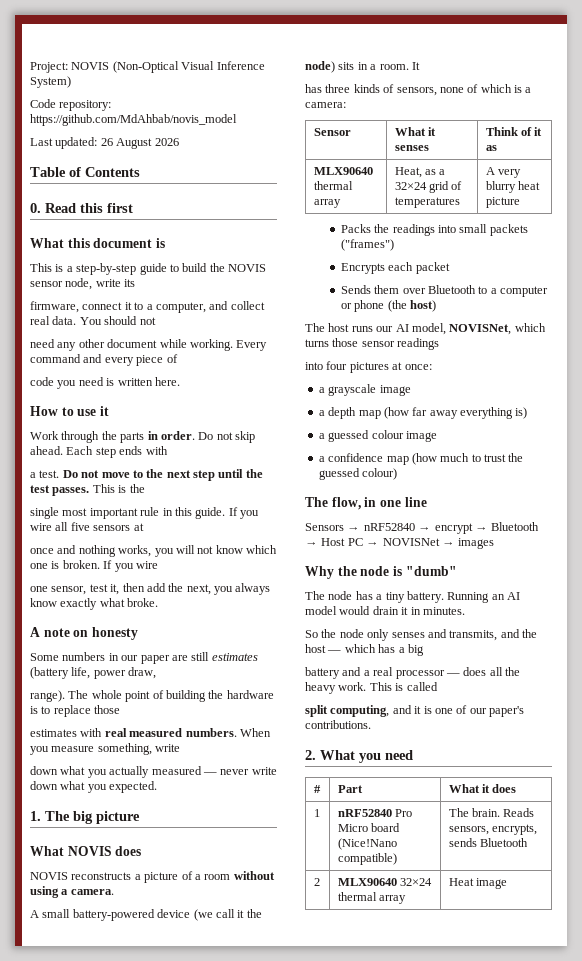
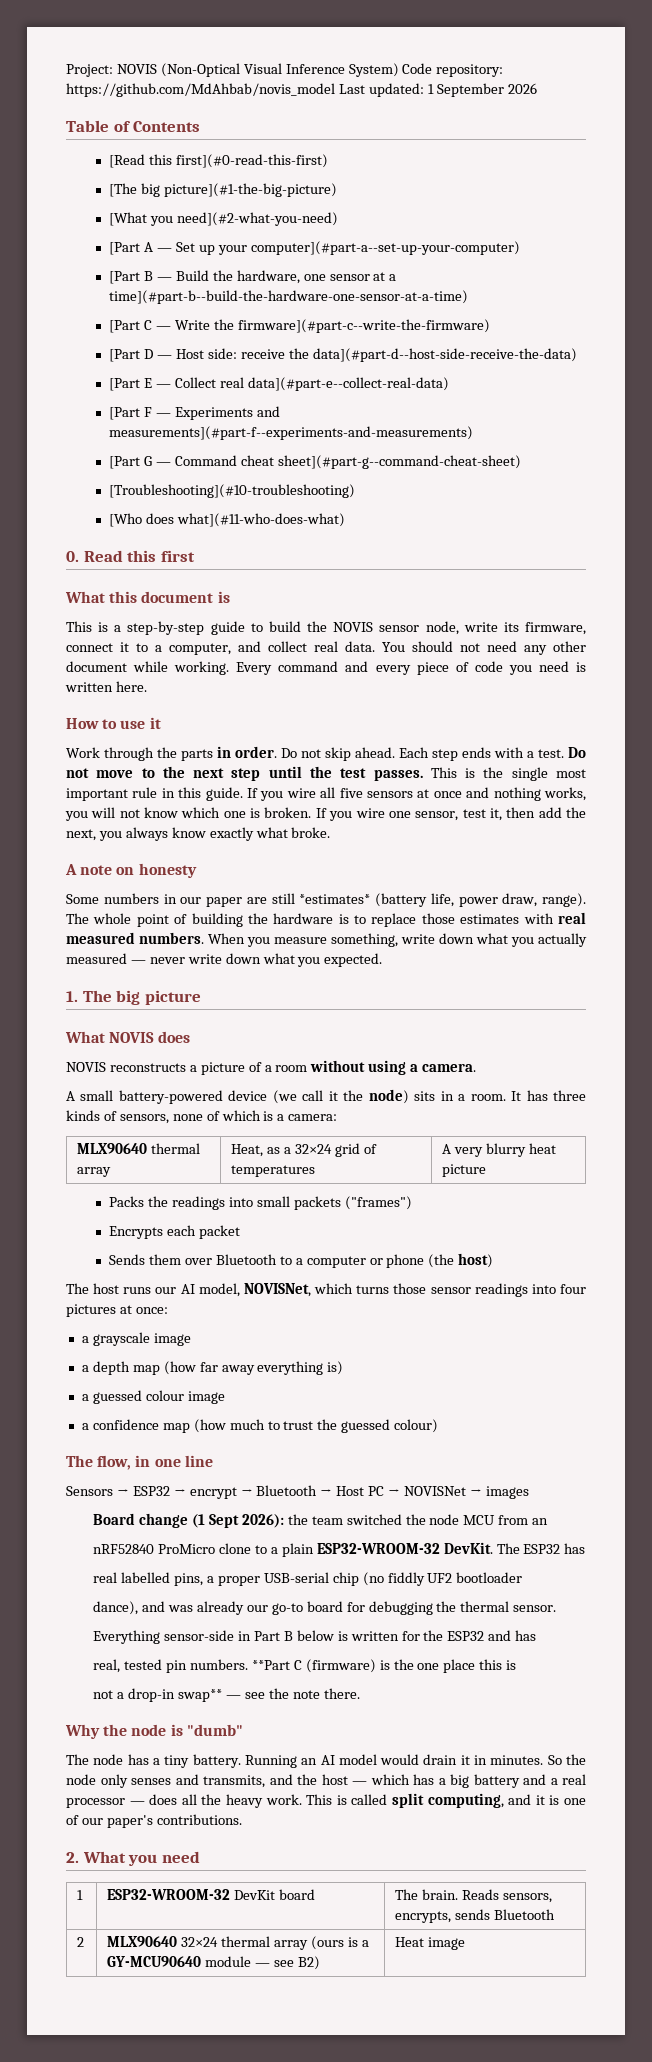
- Project: NOVIS (Non-Optical Visual Inference System)
- Code repository: https://github.com/MdAhbab/novis_model
- Last updated: 26 August 2026
+ Project: NOVIS (Non-Optical Visual Inference System) Code repository: https://github.com/MdAhbab/novis_model Last updated: 1 September 2026
+ [Read this first](#0-read-this-first)
+ [The big picture](#1-the-big-picture)
+ [What you need](#2-what-you-need)
+ [Part A — Set up your computer](#part-a--set-up-your-computer)
+ [Part B — Build the hardware, one sensor at a time](#part-b--build-the-hardware-one-sensor-at-a-time)
+ [Part C — Write the firmware](#part-c--write-the-firmware)
+ [Part D — Host side: receive the data](#part-d--host-side-receive-the-data)
+ [Part E — Collect real data](#part-e--collect-real-data)
+ [Part F — Experiments and measurements](#part-f--experiments-and-measurements)
+ [Part G — Command cheat sheet](#part-g--command-cheat-sheet)
+ [Troubleshooting](#10-troubleshooting)
+ [Who does what](#11-who-does-what)
- This is a step-by-step guide to build the NOVIS sensor node, write its
- firmware, connect it to a computer, and collect real data.
+ This is a step-by-step guide to build the NOVIS sensor node, write its firmware, connect it to a computer, and collect real data.
- You should not
- need any other document while working.
+ You should not need any other document while working.
- Every command and every piece of
- code you need is written here.
+ Every command and every piece of code you need is written here.
- Each step ends with
- a test.
+ Each step ends with a test.
- This is the
- single most important rule in this guide.
+ This is the single most important rule in this guide.
- If you wire all five sensors at
- once and nothing works, you will not know which one is broken. If you wire
- one sensor, test it, then add the next, you always know exactly what broke.
+ If you wire all five sensors at once and nothing works, you will not know which one is broken. If you wire one sensor, test it, then add the next, you always know exactly what broke.
- Some numbers in our paper are still estimates (battery life, power draw,
- range).
+ Some numbers in our paper are still *estimates* (battery life, power draw, range).
- The whole point of building the hardware is to replace those
- estimates with real measured numbers.
+ The whole point of building the hardware is to replace those estimates with real measured numbers.
- When you measure something, write
- down what you actually measured — never write down what you expected.
+ When you measure something, write down what you actually measured — never write down what you expected.
- It
- has three kinds of sensors, none of which is a camera:
+ It has three kinds of sensors, none of which is a camera:
- Sensor | What it senses | Think of it as
- The host runs our AI model, NOVISNet, which turns those sensor readings
- into four pictures at once:
+ The host runs our AI model, NOVISNet, which turns those sensor readings into four pictures at once:
- Sensors → nRF52840 → encrypt → Bluetooth → Host PC → NOVISNet → images
+ Sensors → ESP32 → encrypt → Bluetooth → Host PC → NOVISNet → images
+ Board change (1 Sept 2026): the team switched the node MCU from an
+ nRF52840 ProMicro clone to a plain ESP32-WROOM-32 DevKit. The ESP32 has
+ real labelled pins, a proper USB-serial chip (no fiddly UF2 bootloader
+ dance), and was already our go-to board for debugging the thermal sensor.
+ Everything sensor-side in Part B below is written for the ESP32 and has
+ real, tested pin numbers. **Part C (firmware) is the one place this is
+ not a drop-in swap** — see the note there.
- Running an AI model would drain it in minutes.
- So the node only senses and transmits, and the host — which has a big
- battery and a real processor — does all the heavy work.
+ Running an AI model would drain it in minutes. So the node only senses and transmits, and the host — which has a big battery and a real processor — does all the heavy work.
- This is called
- split computing, and it is one of our paper's contributions.
+ This is called split computing, and it is one of our paper's contributions.
- # | Part | What it does
- 1 | nRF52840 Pro Micro board (Nice!Nano compatible) | The brain. Reads sensors, encrypts, sends Bluetooth
+ 1 | ESP32-WROOM-32 DevKit board | The brain. Reads sensors, encrypts, sends Bluetooth
- 2 | MLX90640 32×24 thermal array | Heat image
+ 2 | MLX90640 32×24 thermal array (ours is a GY-MCU90640 module — see B2) | Heat image

